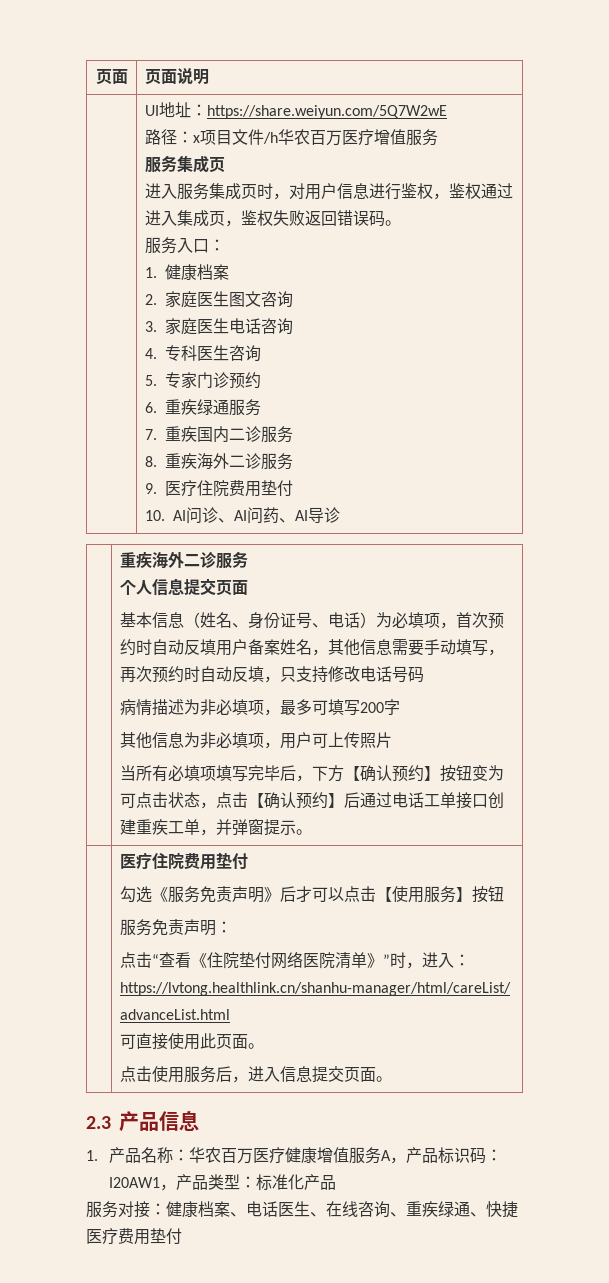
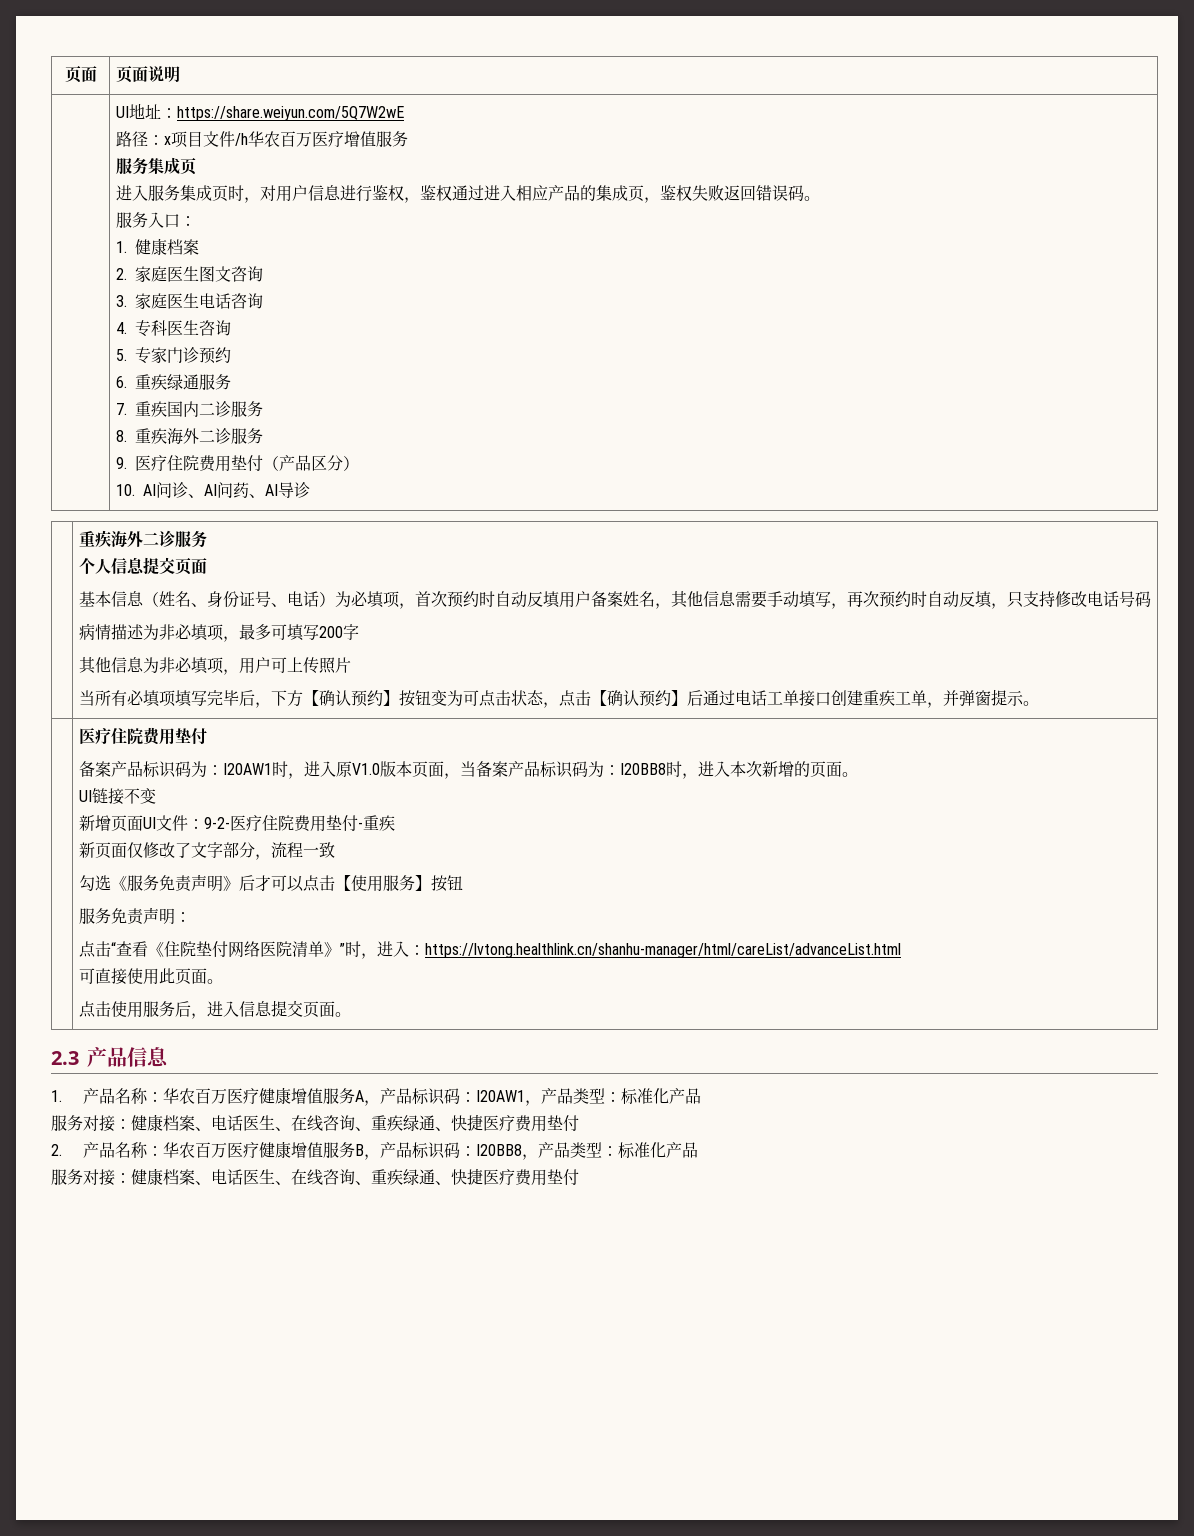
- 进入服务集成页时，对用户信息进行鉴权，鉴权通过进入集成页，鉴权失败返回错误码。
+ 进入服务集成页时，对用户信息进行鉴权，鉴权通过进入相应产品的集成页，鉴权失败返回错误码。
- 9.医疗住院费用垫付
+ 9.医疗住院费用垫付（产品区分）
+ 备案产品标识码为：I20AW1时，进入原V1.0版本页面，当备案产品标识码为：I20BB8时，进入本次新增的页面。
+ UI链接不变
+ 新增页面UI文件：9-2-医疗住院费用垫付-重疾
+ 新页面仅修改了文字部分，流程一致
+ 2.产品名称：华农百万医疗健康增值服务B，产品标识码：I20BB8，产品类型：标准化产品
+ 服务对接：健康档案、电话医生、在线咨询、重疾绿通、快捷医疗费用垫付

